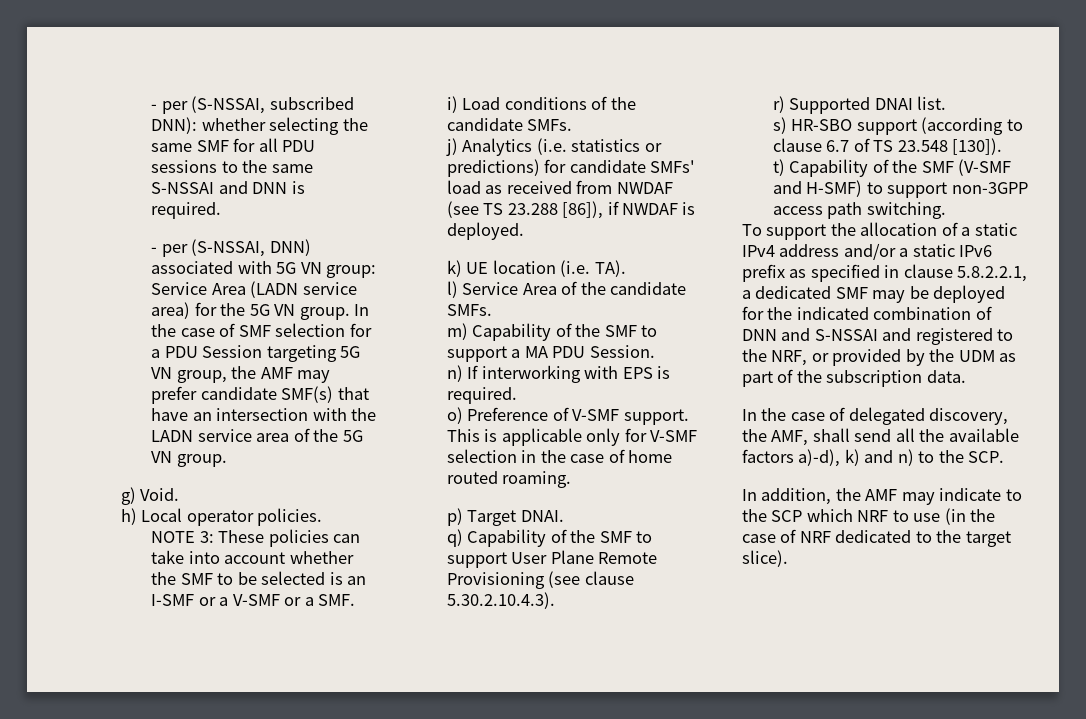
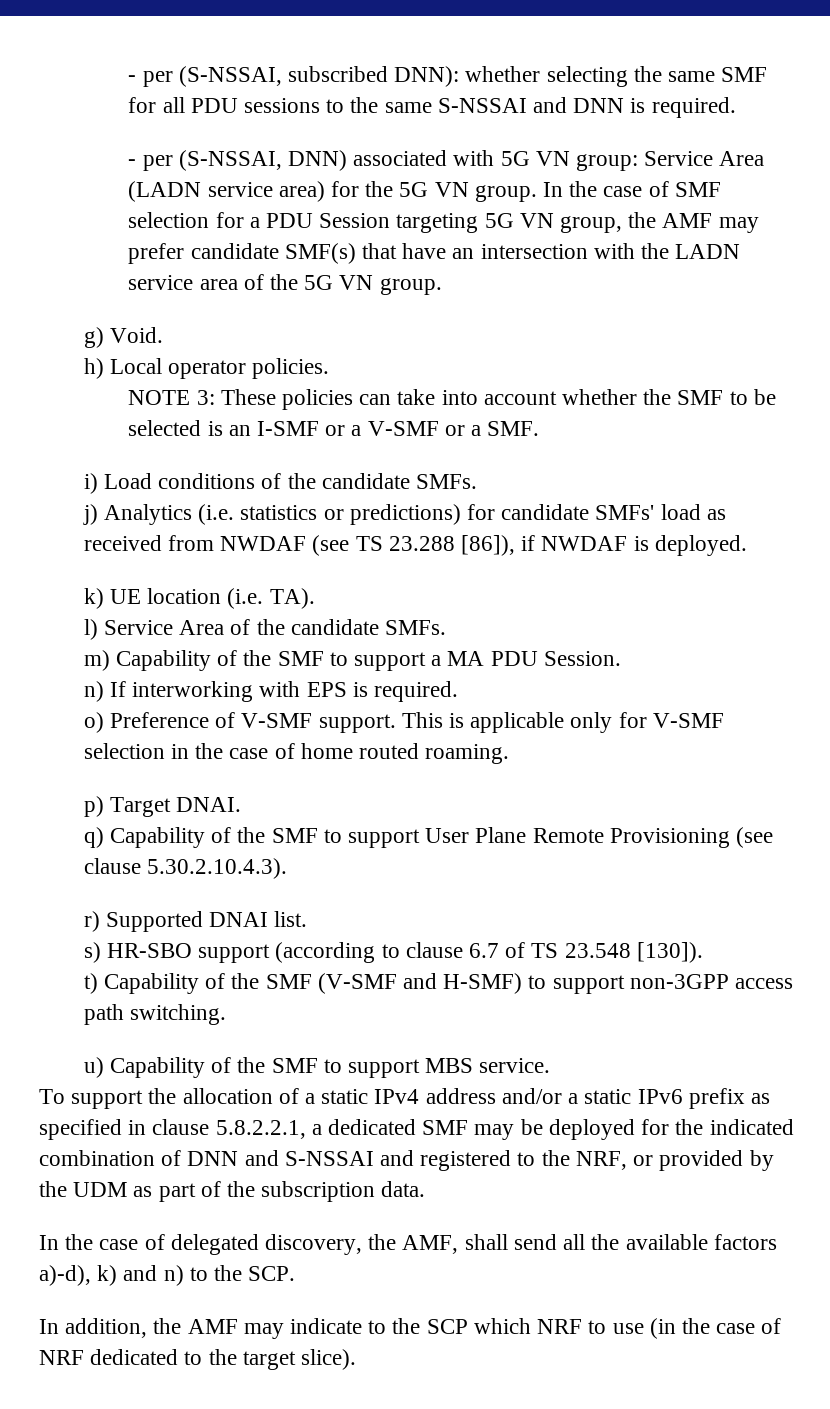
+ u) Capability of the SMF to support MBS service.

